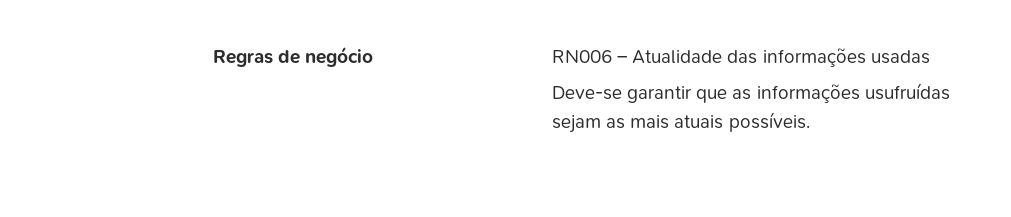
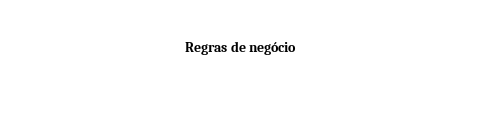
- RN006 – Atualidade das informações usadas
- Deve-se garantir que as informações usufruídas sejam as mais atuais possíveis.

